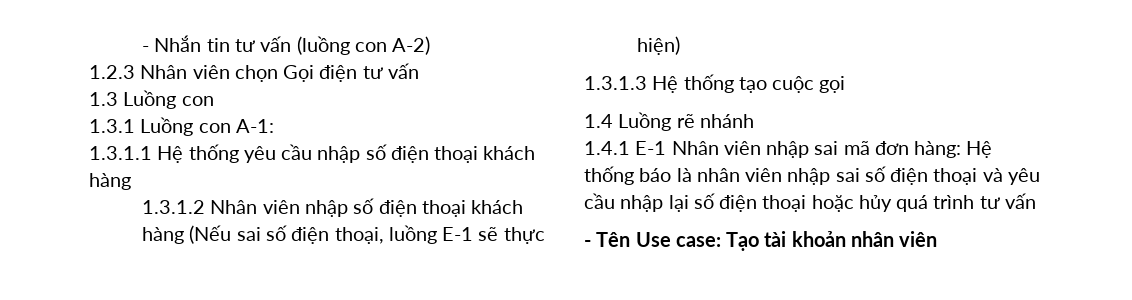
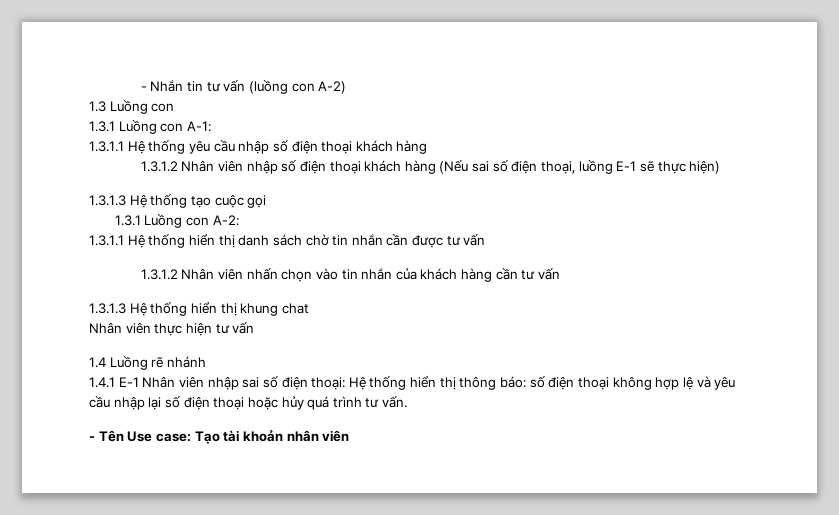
- 1.2.3 Nhân viên chọn Gọi điện tư vấn
+ 1.3.1 Luồng con A-2:
+ 1.3.1.1 Hệ thống hiển thị danh sách chờ tin nhắn cần được tư vấn
+ 1.3.1.2 Nhân viên nhấn chọn vào tin nhắn của khách hàng cần tư vấn
+ 1.3.1.3 Hệ thống hiển thị khung chat
+ Nhân viên thực hiện tư vấn
- 1.4.1 E-1 Nhân viên nhập sai mã đơn hàng: Hệ thống báo là nhân viên nhập sai số điện thoại và yêu cầu nhập lại số điện thoại hoặc hủy quá trình tư vấn
+ 1.4.1 E-1 Nhân viên nhập sai số điện thoại: Hệ thống hiển thị thông báo: số điện thoại không hợp lệ và yêu cầu nhập lại số điện thoại hoặc hủy quá trình tư vấn.

